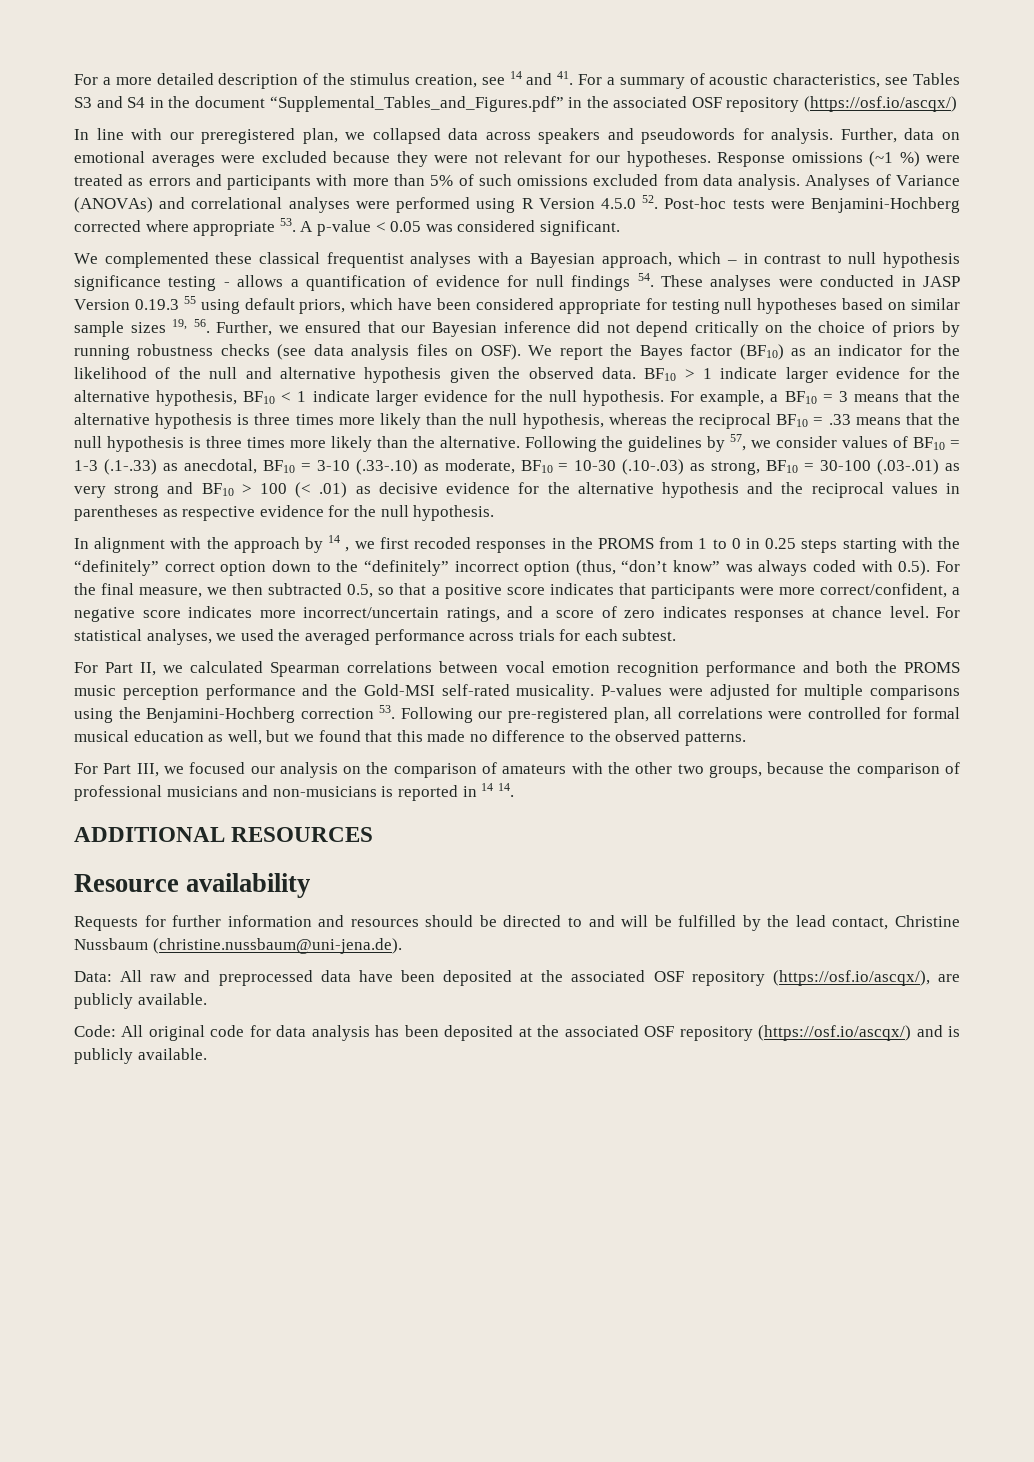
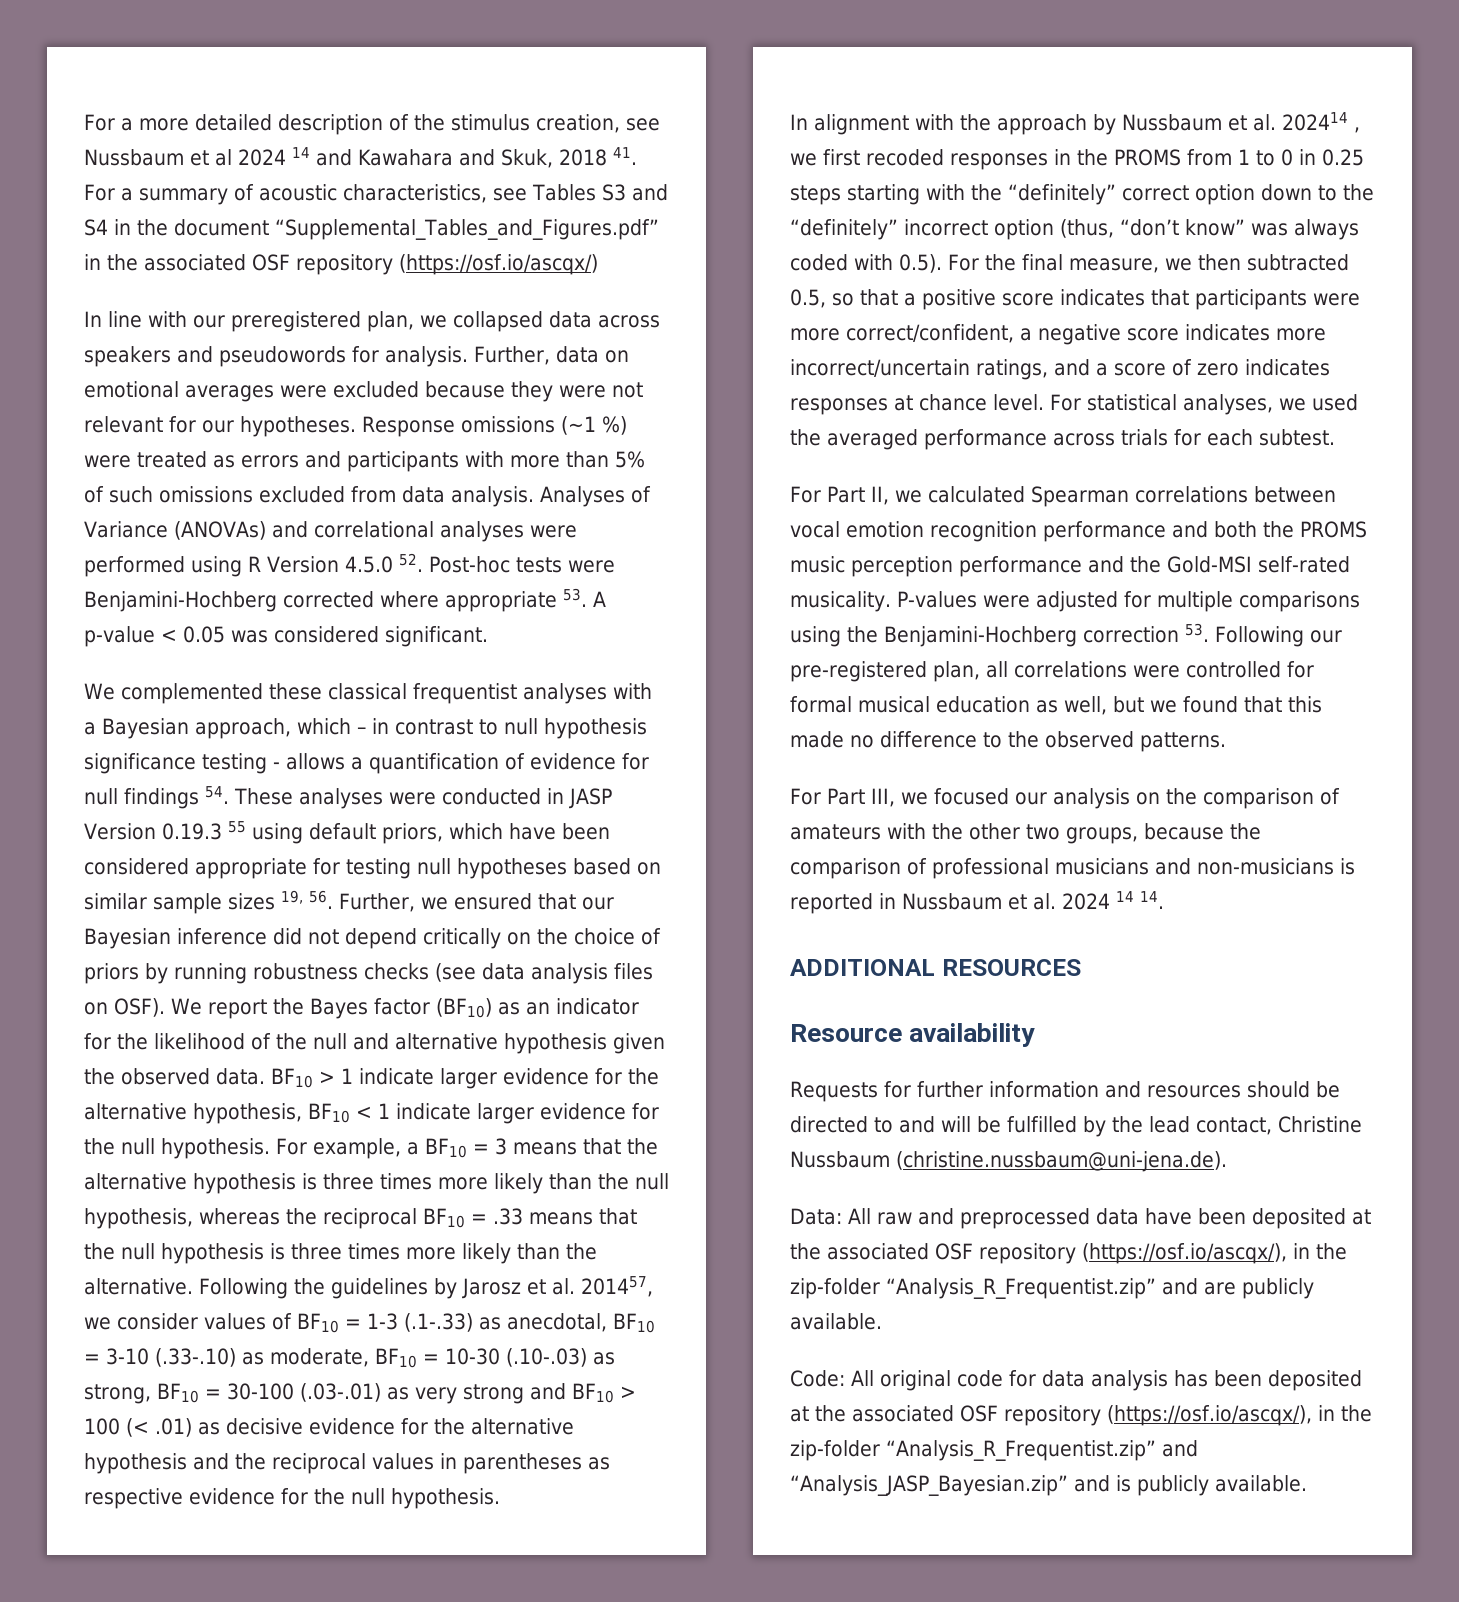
- For a more detailed description of the stimulus creation, see 14 and 41. For a summary of acoustic characteristics, see Tables S3 and S4 in the document “Supplemental_Tables_and_Figures.pdf” in the associated OSF repository (https://osf.io/ascqx/)
+ For a more detailed description of the stimulus creation, see Nussbaum et al 2024 14 and Kawahara and Skuk, 2018 41. For a summary of acoustic characteristics, see Tables S3 and S4 in the document “Supplemental_Tables_and_Figures.pdf” in the associated OSF repository (https://osf.io/ascqx/)
- Following the guidelines by 57, we consider values of BF10 = 1-3 (.1-.33) as anecdotal, BF10 = 3-10 (.33-.10) as moderate, BF10 = 10-30 (.10-.03) as strong, BF10 = 30-100 (.03-.01) as very strong and BF10 > 100 (< .01) as decisive evidence for the alternative hypothesis and the reciprocal values in parentheses as respective evidence for the null hypothesis.
+ Following the guidelines by Jarosz et al. 201457, we consider values of BF10 = 1-3 (.1-.33) as anecdotal, BF10 = 3-10 (.33-.10) as moderate, BF10 = 10-30 (.10-.03) as strong, BF10 = 30-100 (.03-.01) as very strong and BF10 > 100 (< .01) as decisive evidence for the alternative hypothesis and the reciprocal values in parentheses as respective evidence for the null hypothesis.
- In alignment with the approach by 14 , we first recoded responses in the PROMS from 1 to 0 in 0.25 steps starting with the “definitely” correct option down to the “definitely” incorrect option (thus, “don’t know” was always coded with 0.5). For the final measure, we then subtracted 0.5, so that a positive score indicates that participants were more correct/confident, a negative score indicates more incorrect/uncertain ratings, and a score of zero indicates responses at chance level.
+ In alignment with the approach by Nussbaum et al. 202414 , we first recoded responses in the PROMS from 1 to 0 in 0.25 steps starting with the “definitely” correct option down to the “definitely” incorrect option (thus, “don’t know” was always coded with 0.5). For the final measure, we then subtracted 0.5, so that a positive score indicates that participants were more correct/confident, a negative score indicates more incorrect/uncertain ratings, and a score of zero indicates responses at chance level.
- For Part III, we focused our analysis on the comparison of amateurs with the other two groups, because the comparison of professional musicians and non-musicians is reported in 14 14.
+ For Part III, we focused our analysis on the comparison of amateurs with the other two groups, because the comparison of professional musicians and non-musicians is reported in Nussbaum et al. 2024 14 14.
- Data: All raw and preprocessed data have been deposited at the associated OSF repository (https://osf.io/ascqx/), are publicly available.
+ Data: All raw and preprocessed data have been deposited at the associated OSF repository (https://osf.io/ascqx/), in the zip-folder “Analysis_R_Frequentist.zip” and are publicly available.
- Code: All original code for data analysis has been deposited at the associated OSF repository (https://osf.io/ascqx/) and is publicly available.
+ Code: All original code for data analysis has been deposited at the associated OSF repository (https://osf.io/ascqx/), in the zip-folder “Analysis_R_Frequentist.zip” and “Analysis_JASP_Bayesian.zip” and is publicly available.

